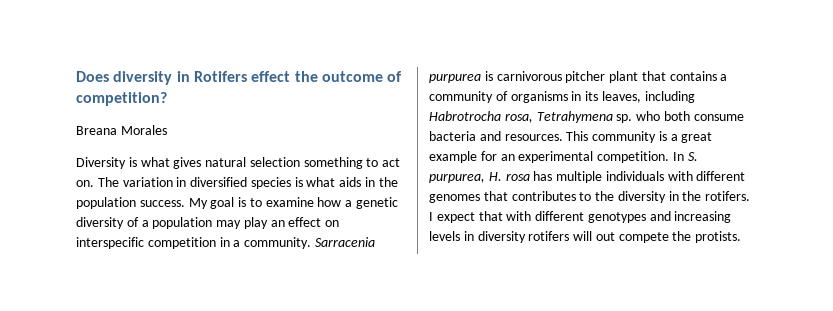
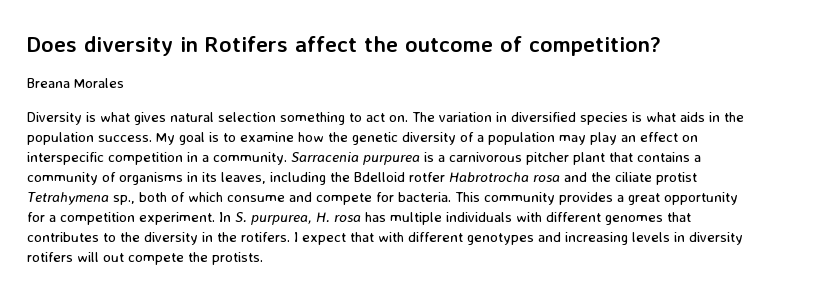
- Does diversity in Rotifers effect the outcome of competition?
+ Does diversity in Rotifers affect the outcome of competition?
- My goal is to examine how a genetic diversity of a population may play an effect on interspecific competition in a community.
+ My goal is to examine how the genetic diversity of a population may play an effect on interspecific competition in a community.
- Sarracenia purpurea is carnivorous pitcher plant that contains a community of organisms in its leaves, including Habrotrocha rosa, Tetrahymena sp. who both consume bacteria and resources.
+ Sarracenia purpurea is a carnivorous pitcher plant that contains a community of organisms in its leaves, including the Bdelloid rotfer Habrotrocha rosa and the ciliate protist Tetrahymena sp., both of which consume and compete for bacteria.
- This community is a great example for an experimental competition.
+ This community provides a great opportunity for a competition experiment.

